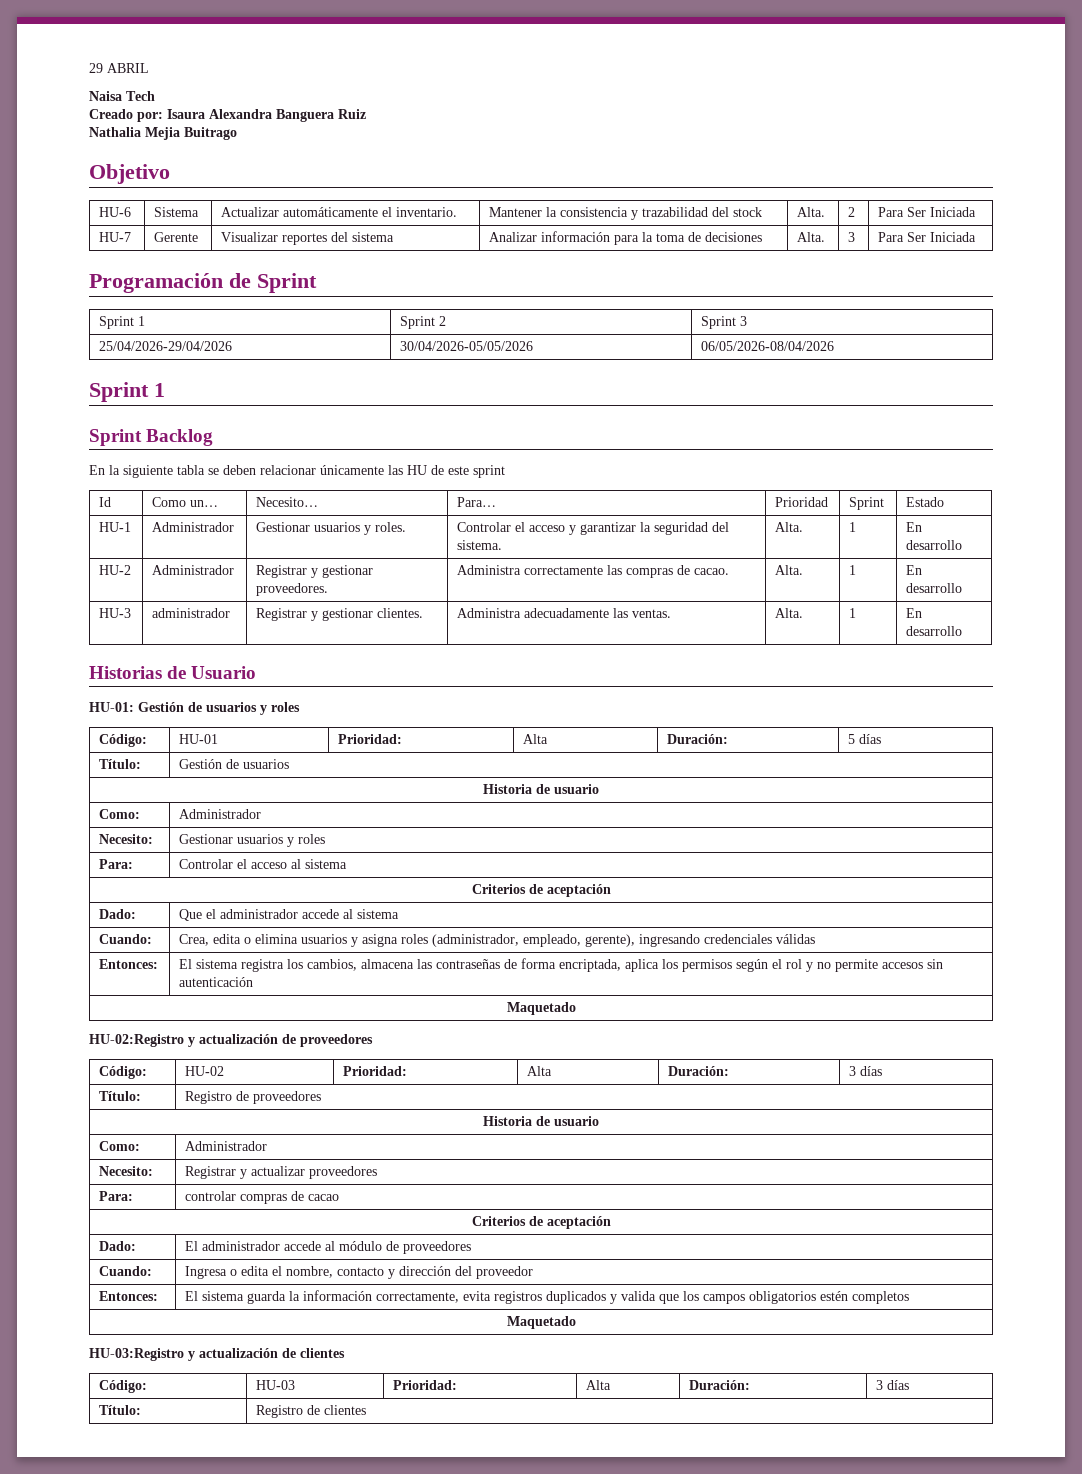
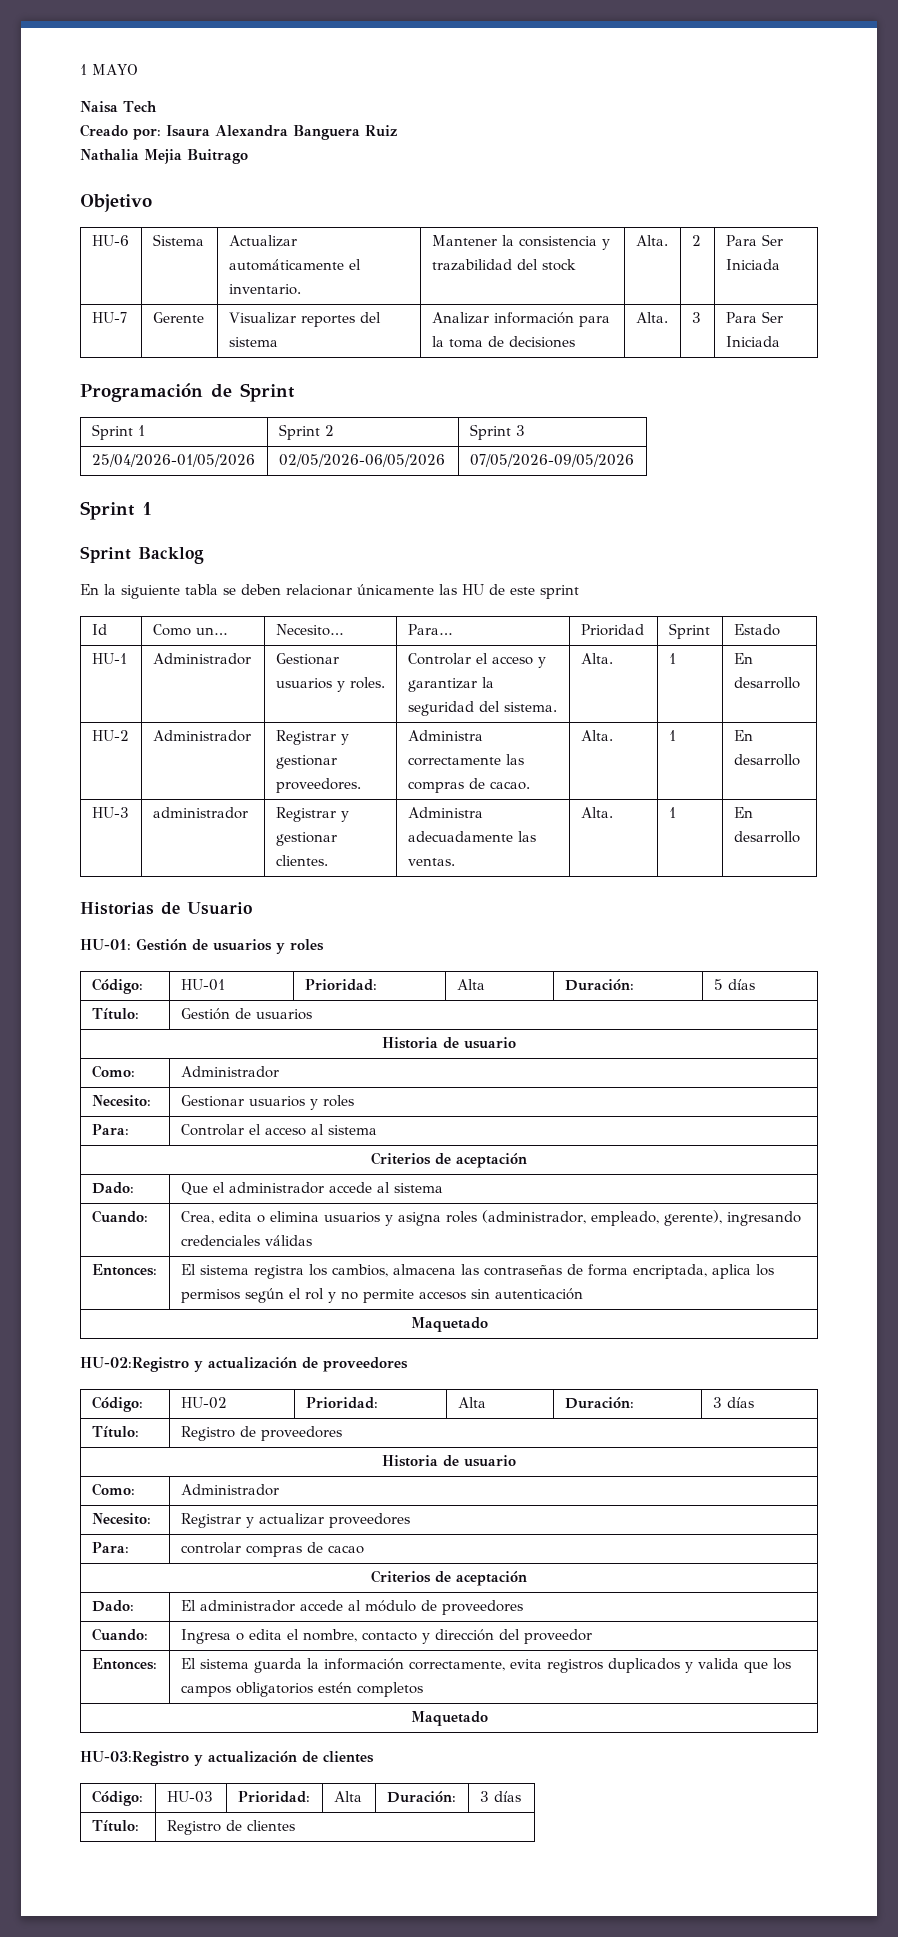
- 29 ABRIL
+ 1 MAYO
- 25/04/2026-29/04/2026 | 30/04/2026-05/05/2026 | 06/05/2026-08/04/2026
+ 25/04/2026-01/05/2026 | 02/05/2026-06/05/2026 | 07/05/2026-09/05/2026

